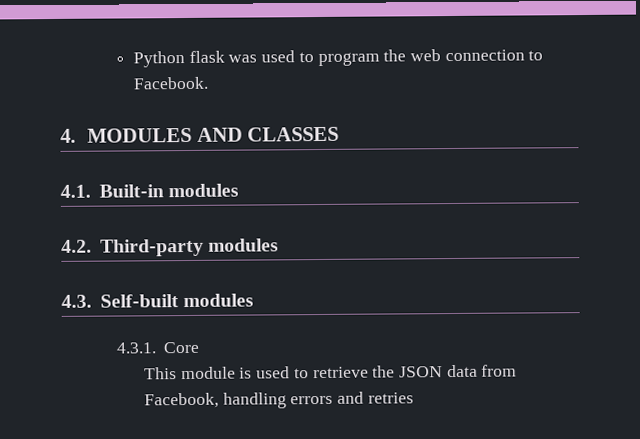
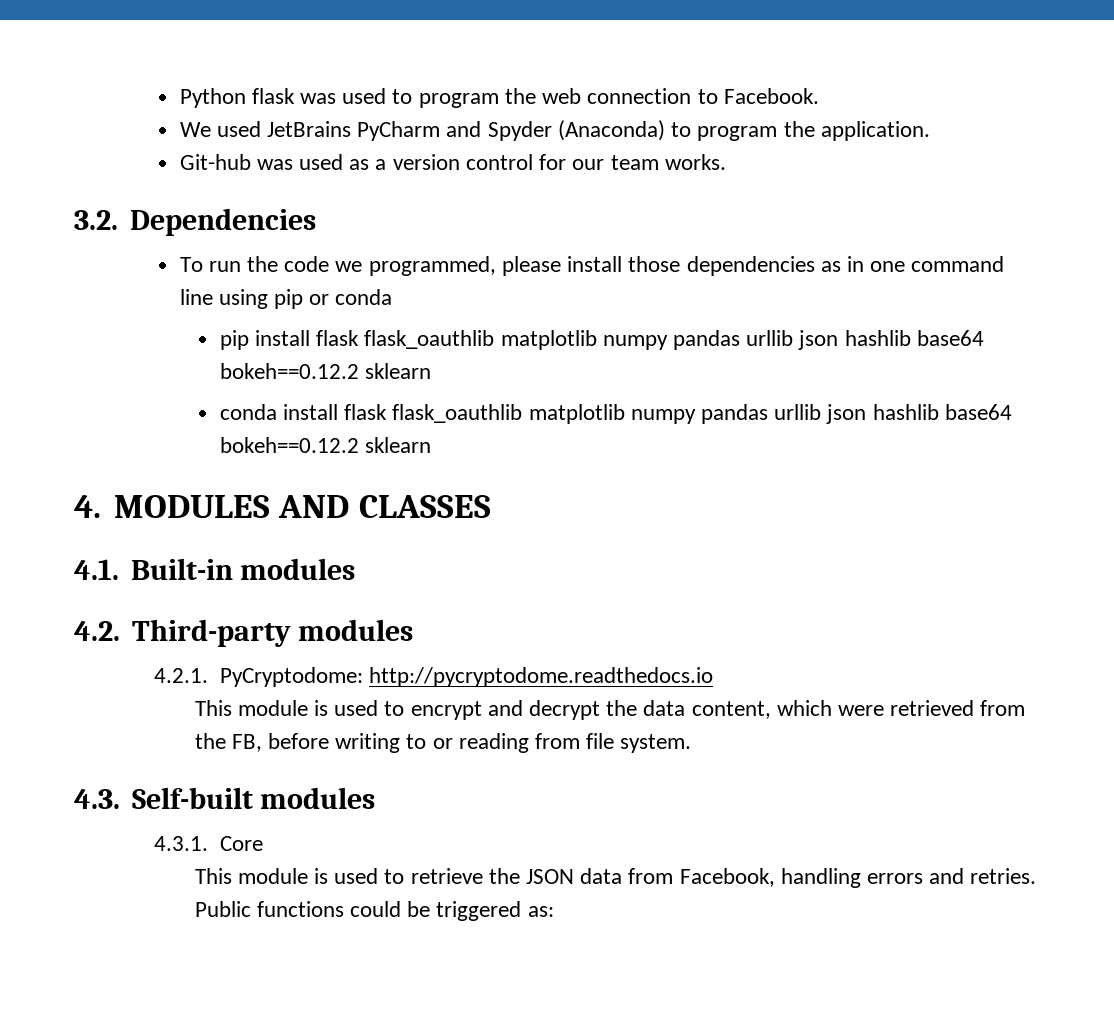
+ We used JetBrains PyCharm and Spyder (Anaconda) to program the application.
+ Git-hub was used as a version control for our team works.
+ 3.2. Dependencies
+ To run the code we programmed, please install those dependencies as in one command line using pip or conda
+ pip install flask flask_oauthlib matplotlib numpy pandas urllib json hashlib base64 bokeh==0.12.2 sklearn
+ conda install flask flask_oauthlib matplotlib numpy pandas urllib json hashlib base64 bokeh==0.12.2 sklearn
+ 4.2.1. PyCryptodome: http://pycryptodome.readthedocs.io
+ This module is used to encrypt and decrypt the data content, which were retrieved from the FB, before writing to or reading from file system.
- This module is used to retrieve the JSON data from Facebook, handling errors and retries
+ This module is used to retrieve the JSON data from Facebook, handling errors and retries. Public functions could be triggered as:

